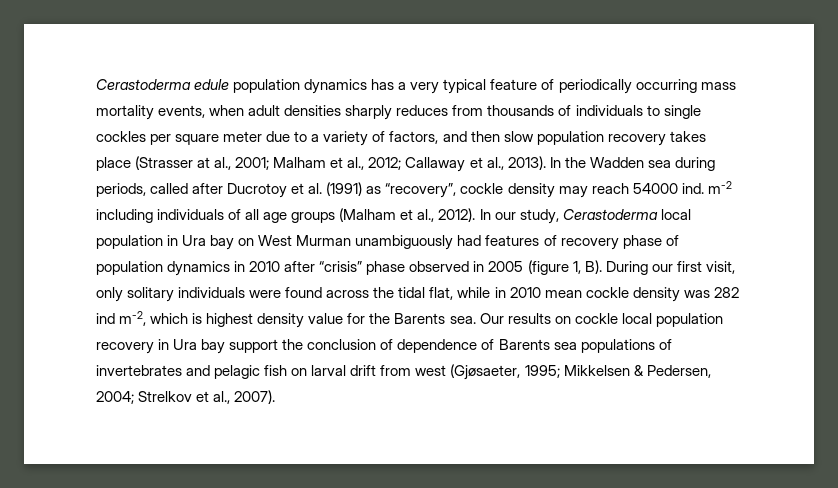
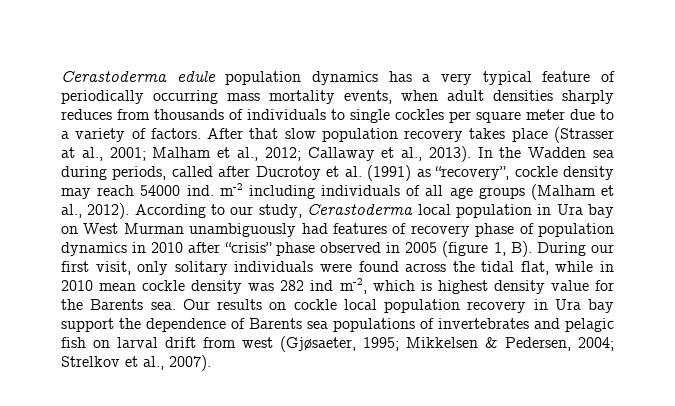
- Cerastoderma edule population dynamics has a very typical feature of periodically occurring mass mortality events, when adult densities sharply reduces from thousands of individuals to single cockles per square meter due to a variety of factors, and then slow population recovery takes place (Strasser at al., 2001; Malham et al., 2012; Callaway et al., 2013).
+ Cerastoderma edule population dynamics has a very typical feature of periodically occurring mass mortality events, when adult densities sharply reduces from thousands of individuals to single cockles per square meter due to a variety of factors. After that slow population recovery takes place (Strasser at al., 2001; Malham et al., 2012; Callaway et al., 2013).
- In our study, Cerastoderma local population in Ura bay on West Murman unambiguously had features of recovery phase of population dynamics in 2010 after “crisis” phase observed in 2005 (figure 1, B). During our first visit, only solitary individuals were found across the tidal flat, while in 2010 mean cockle density was 282 ind m-2, which is highest density value for the Barents sea.
+ According to our study, Cerastoderma local population in Ura bay on West Murman unambiguously had features of recovery phase of population dynamics in 2010 after “crisis” phase observed in 2005 (figure 1, B). During our first visit, only solitary individuals were found across the tidal flat, while in 2010 mean cockle density was 282 ind m-2, which is highest density value for the Barents sea.
- Our results on cockle local population recovery in Ura bay support the conclusion of dependence of Barents sea populations of invertebrates and pelagic fish on larval drift from west (Gjøsaeter, 1995; Mikkelsen & Pedersen, 2004; Strelkov et al., 2007).
+ Our results on cockle local population recovery in Ura bay support the dependence of Barents sea populations of invertebrates and pelagic fish on larval drift from west (Gjøsaeter, 1995; Mikkelsen & Pedersen, 2004; Strelkov et al., 2007).

